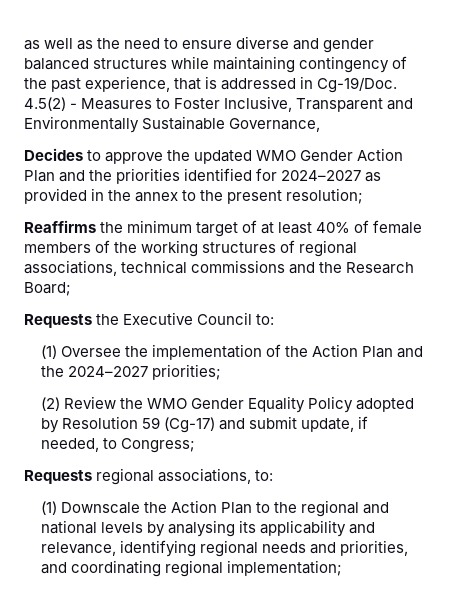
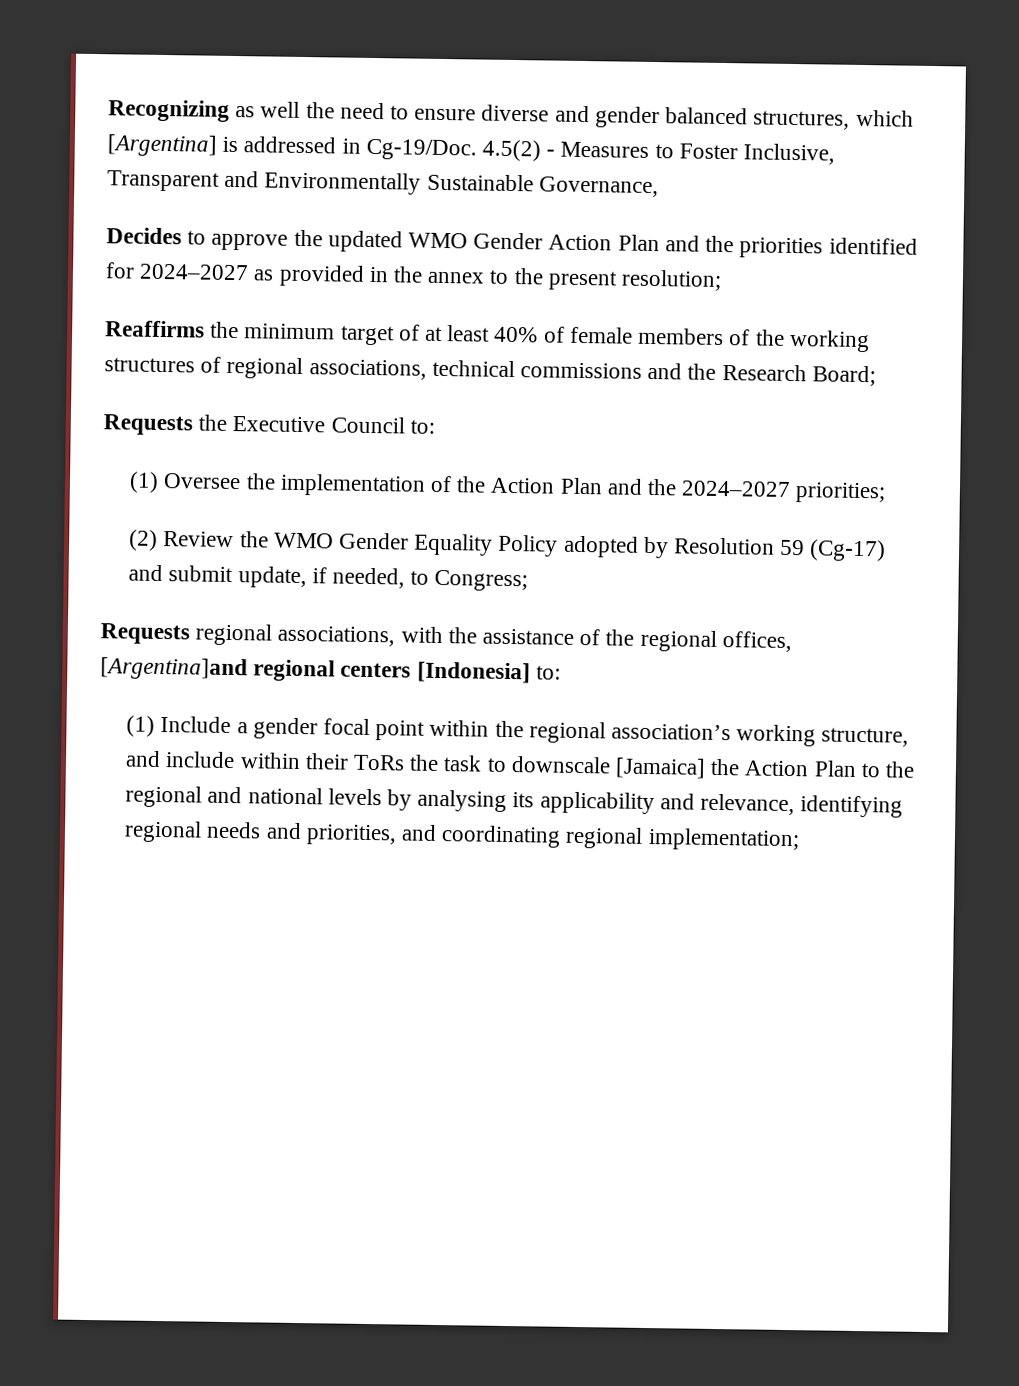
- as well as the need to ensure diverse and gender balanced structures while maintaining contingency of the past experience, that is addressed in Cg-19/Doc.
+ Recognizing as well the need to ensure diverse and gender balanced structures, which [Argentina] is addressed in Cg-19/Doc.
- Requests regional associations, to:
- (1) Downscale the Action Plan to the regional and national levels by analysing its applicability and relevance, identifying regional needs and priorities, and coordinating regional implementation;
+ Requests regional associations, with the assistance of the regional offices, [Argentina]and regional centers [Indonesia] to:
+ (1) Include a gender focal point within the regional association’s working structure, and include within their ToRs the task to downscale [Jamaica] the Action Plan to the regional and national levels by analysing its applicability and relevance, identifying regional needs and priorities, and coordinating regional implementation;

